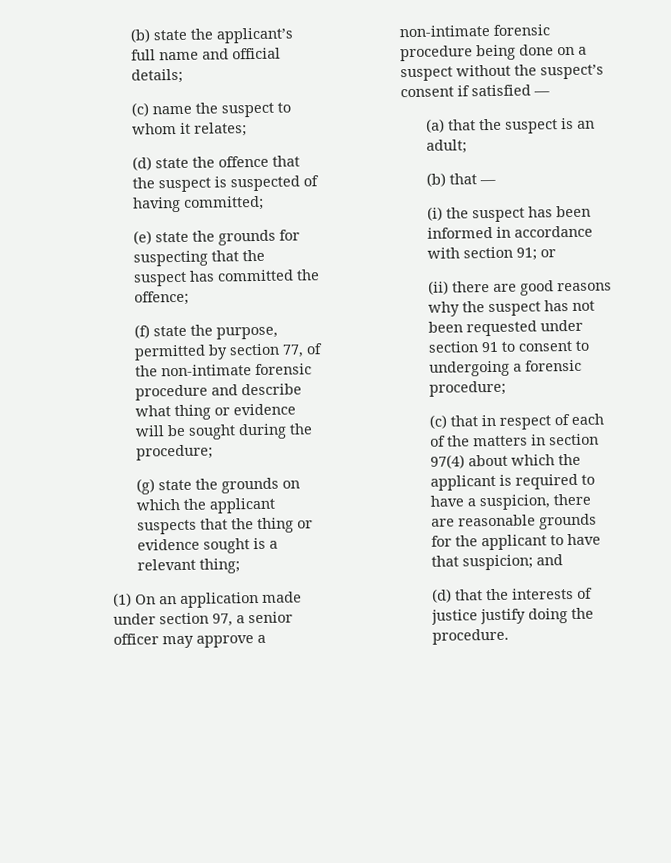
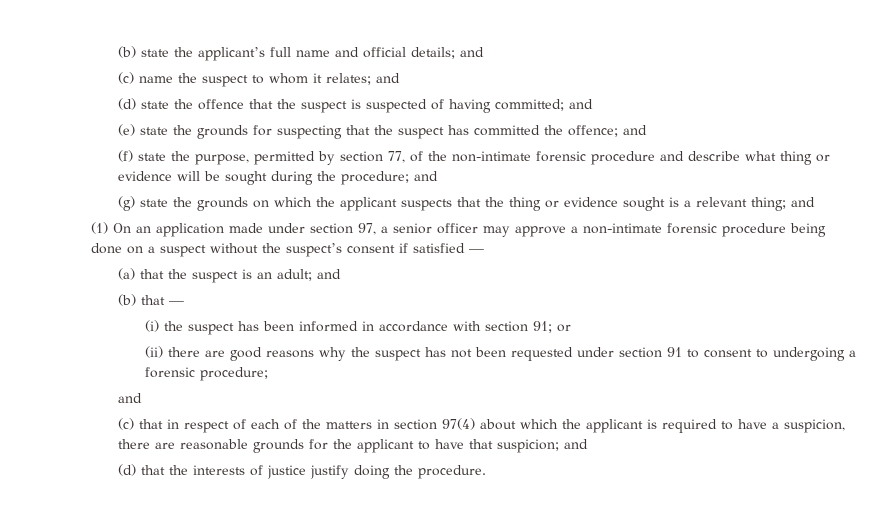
- (b) state the applicant’s full name and official details;
+ (b) state the applicant’s full name and official details; and
- (c) name the suspect to whom it relates;
+ (c) name the suspect to whom it relates; and
- (d) state the offence that the suspect is suspected of having committed;
+ (d) state the offence that the suspect is suspected of having committed; and
- (e) state the grounds for suspecting that the suspect has committed the offence;
+ (e) state the grounds for suspecting that the suspect has committed the offence; and
- (f) state the purpose, permitted by section 77, of the non-intimate forensic procedure and describe what thing or evidence will be sought during the procedure;
+ (f) state the purpose, permitted by section 77, of the non-intimate forensic procedure and describe what thing or evidence will be sought during the procedure; and
- (g) state the grounds on which the applicant suspects that the thing or evidence sought is a relevant thing;
+ (g) state the grounds on which the applicant suspects that the thing or evidence sought is a relevant thing; and
- (a) that the suspect is an adult;
+ (a) that the suspect is an adult; and
  (ii) there are good reasons why the suspect has not been requested under section 91 to consent to undergoing a forensic procedure;
+ and

